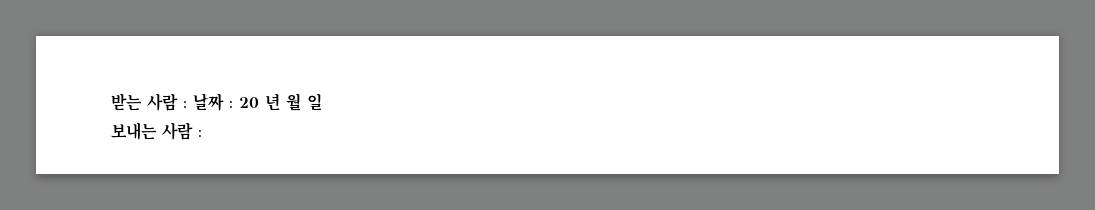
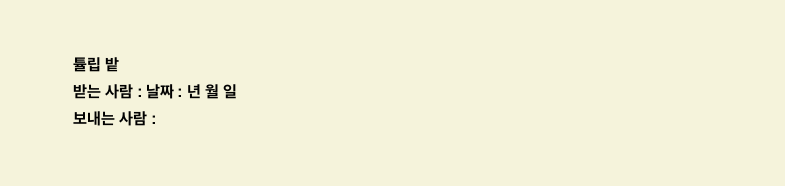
+ 튤립 밭
- 받는 사람 : 날짜 : 20 년 월 일
+ 받는 사람 : 날짜 : 년 월 일

